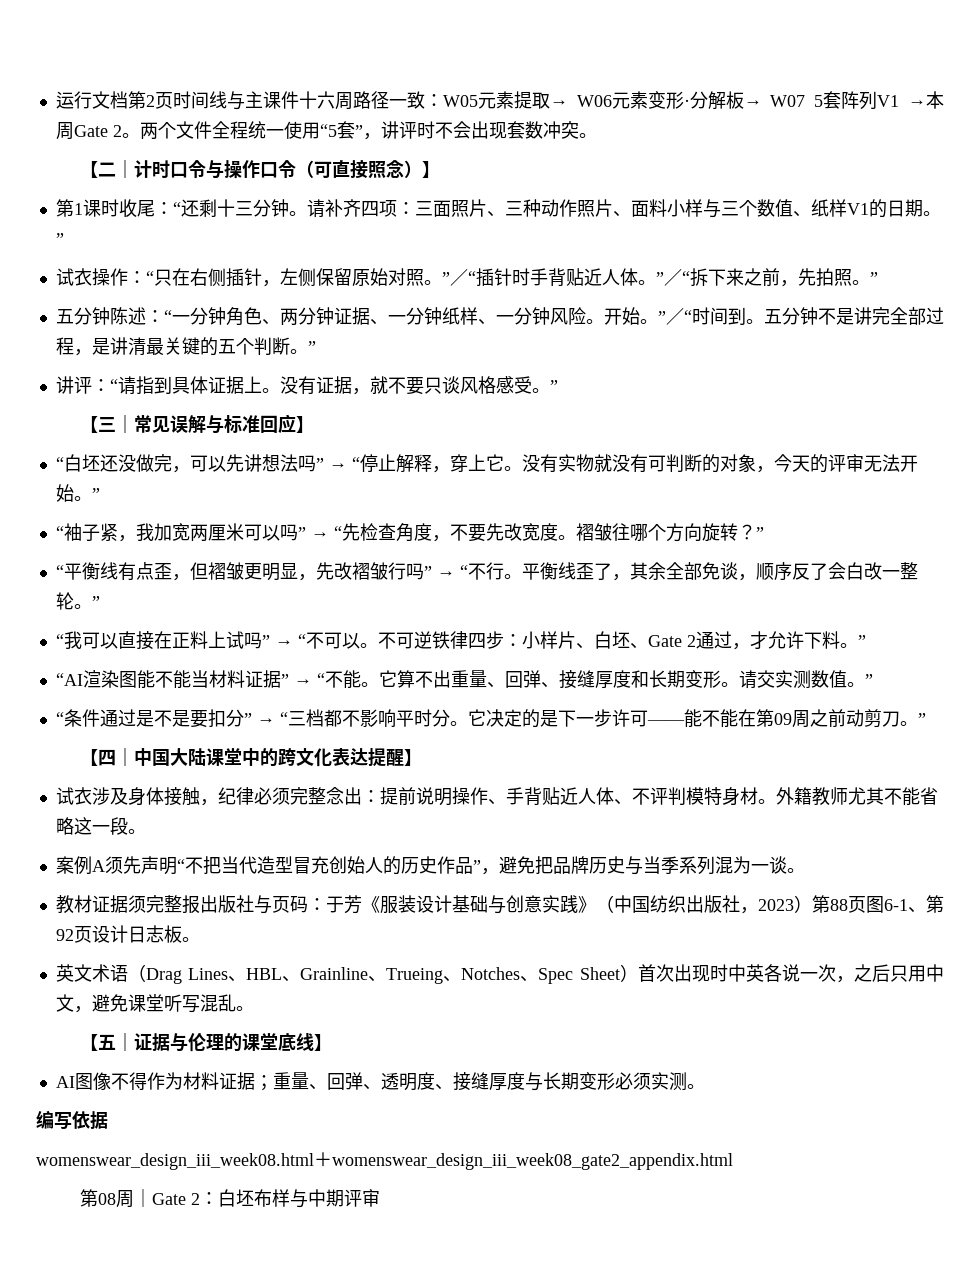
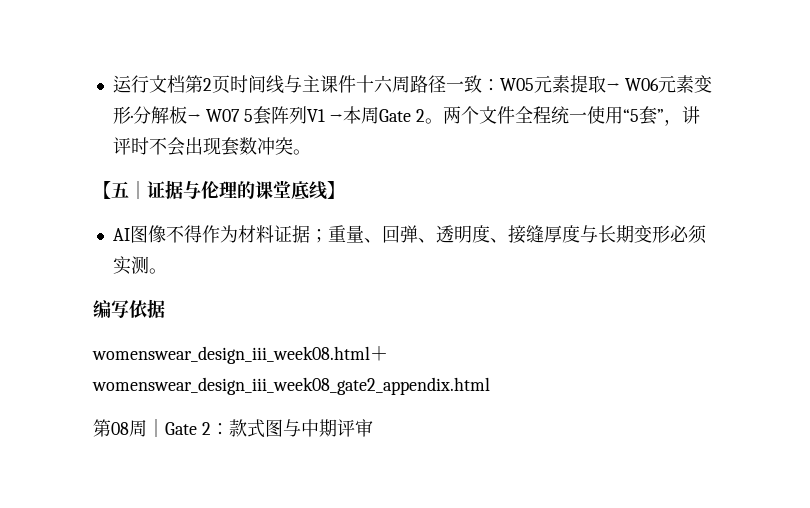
- 【二｜计时口令与操作口令（可直接照念）】
- 第1课时收尾：“还剩十三分钟。请补齐四项：三面照片、三种动作照片、面料小样与三个数值、纸样V1的日期。”
- 试衣操作：“只在右侧插针，左侧保留原始对照。”／“插针时手背贴近人体。”／“拆下来之前，先拍照。”
- 五分钟陈述：“一分钟角色、两分钟证据、一分钟纸样、一分钟风险。开始。”／“时间到。五分钟不是讲完全部过程，是讲清最关键的五个判断。”
- 讲评：“请指到具体证据上。没有证据，就不要只谈风格感受。”
- 【三｜常见误解与标准回应】
- “白坯还没做完，可以先讲想法吗” → “停止解释，穿上它。没有实物就没有可判断的对象，今天的评审无法开始。”
- “袖子紧，我加宽两厘米可以吗” → “先检查角度，不要先改宽度。褶皱往哪个方向旋转？”
- “平衡线有点歪，但褶皱更明显，先改褶皱行吗” → “不行。平衡线歪了，其余全部免谈，顺序反了会白改一整轮。”
- “我可以直接在正料上试吗” → “不可以。不可逆铁律四步：小样片、白坯、Gate 2通过，才允许下料。”
- “AI渲染图能不能当材料证据” → “不能。它算不出重量、回弹、接缝厚度和长期变形。请交实测数值。”
- “条件通过是不是要扣分” → “三档都不影响平时分。它决定的是下一步许可——能不能在第09周之前动剪刀。”
- 【四｜中国大陆课堂中的跨文化表达提醒】
- 试衣涉及身体接触，纪律必须完整念出：提前说明操作、手背贴近人体、不评判模特身材。外籍教师尤其不能省略这一段。
- 案例A须先声明“不把当代造型冒充创始人的历史作品”，避免把品牌历史与当季系列混为一谈。
- 教材证据须完整报出版社与页码：于芳《服装设计基础与创意实践》（中国纺织出版社，2023）第88页图6-1、第92页设计日志板。
- 英文术语（Drag Lines、HBL、Grainline、Trueing、Notches、Spec Sheet）首次出现时中英各说一次，之后只用中文，避免课堂听写混乱。
- 第08周｜Gate 2：白坯布样与中期评审
+ 第08周｜Gate 2：款式图与中期评审

